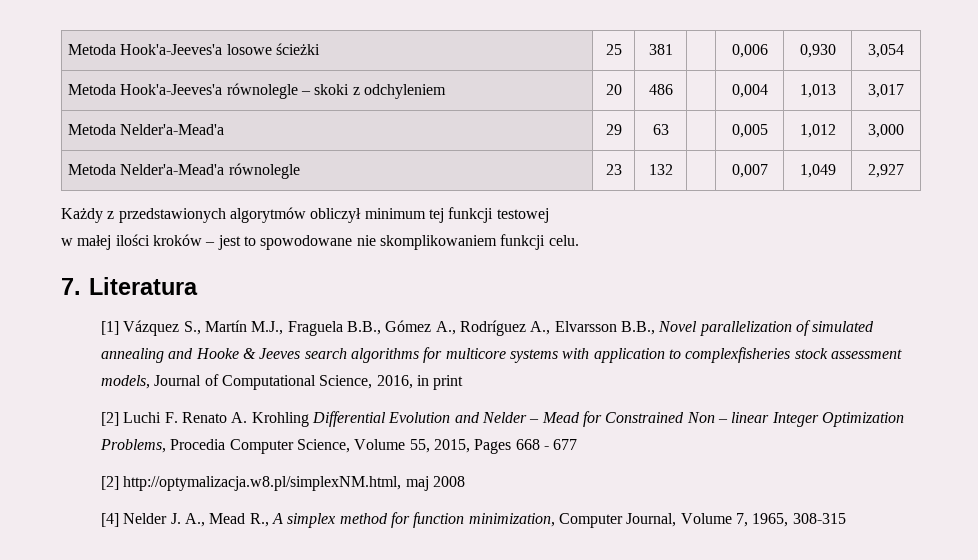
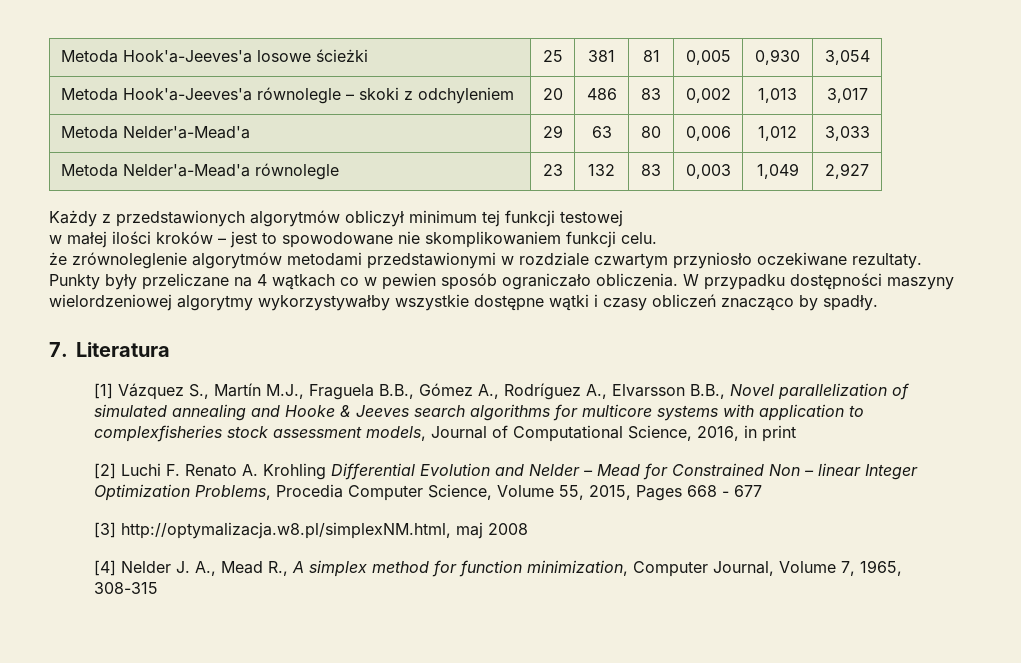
- Metoda Hook'a-Jeeves'a losowe ścieżki | 25 | 381 | | 0,006 | 0,930 | 3,054
+ Metoda Hook'a-Jeeves'a losowe ścieżki | 25 | 381 | 81 | 0,005 | 0,930 | 3,054
- Metoda Hook'a-Jeeves'a równolegle – skoki z odchyleniem | 20 | 486 | | 0,004 | 1,013 | 3,017
+ Metoda Hook'a-Jeeves'a równolegle – skoki z odchyleniem | 20 | 486 | 83 | 0,002 | 1,013 | 3,017
- Metoda Nelder'a-Mead'a | 29 | 63 | | 0,005 | 1,012 | 3,000
+ Metoda Nelder'a-Mead'a | 29 | 63 | 80 | 0,006 | 1,012 | 3,033
- Metoda Nelder'a-Mead'a równolegle | 23 | 132 | | 0,007 | 1,049 | 2,927
+ Metoda Nelder'a-Mead'a równolegle | 23 | 132 | 83 | 0,003 | 1,049 | 2,927
+ że zrównoleglenie algorytmów metodami przedstawionymi w rozdziale czwartym przyniosło oczekiwane rezultaty. Punkty były przeliczane na 4 wątkach co w pewien sposób ograniczało obliczenia. W przypadku dostępności maszyny wielordzeniowej algorytmy wykorzystywałby wszystkie dostępne wątki i czasy obliczeń znacząco by spadły.
- [2] http://optymalizacja.w8.pl/simplexNM.html, maj 2008
+ [3] http://optymalizacja.w8.pl/simplexNM.html, maj 2008

